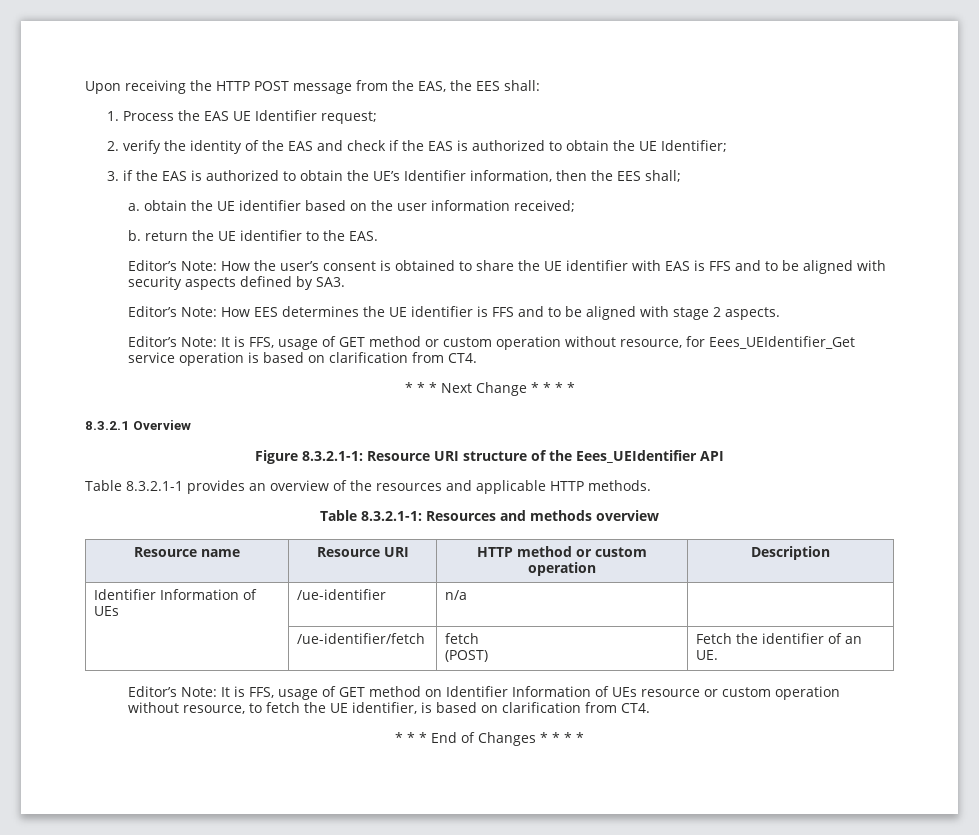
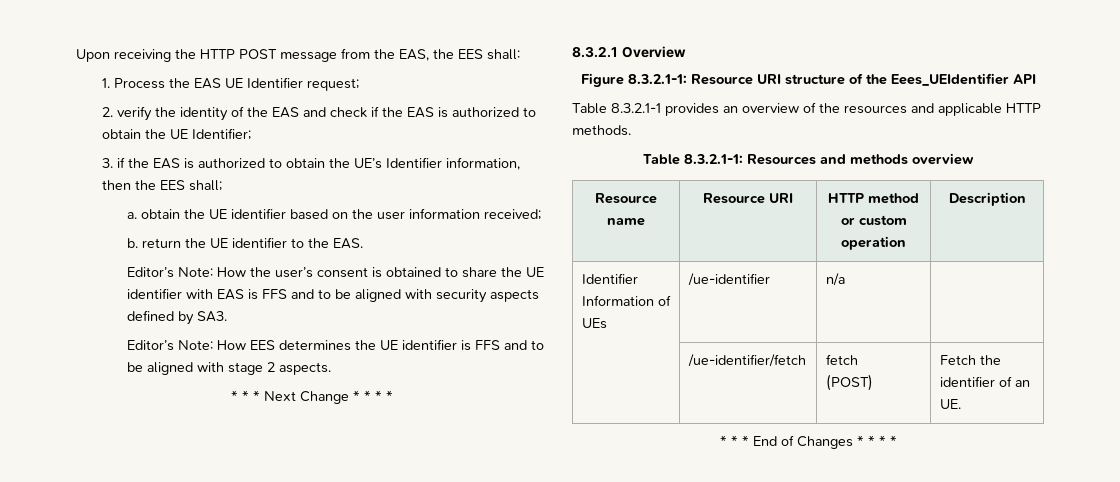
- Editor’s Note: It is FFS, usage of GET method or custom operation without resource, for Eees_UEIdentifier_Get service operation is based on clarification from CT4.
- Editor’s Note: It is FFS, usage of GET method on Identifier Information of UEs resource or custom operation without resource, to fetch the UE identifier, is based on clarification from CT4.

